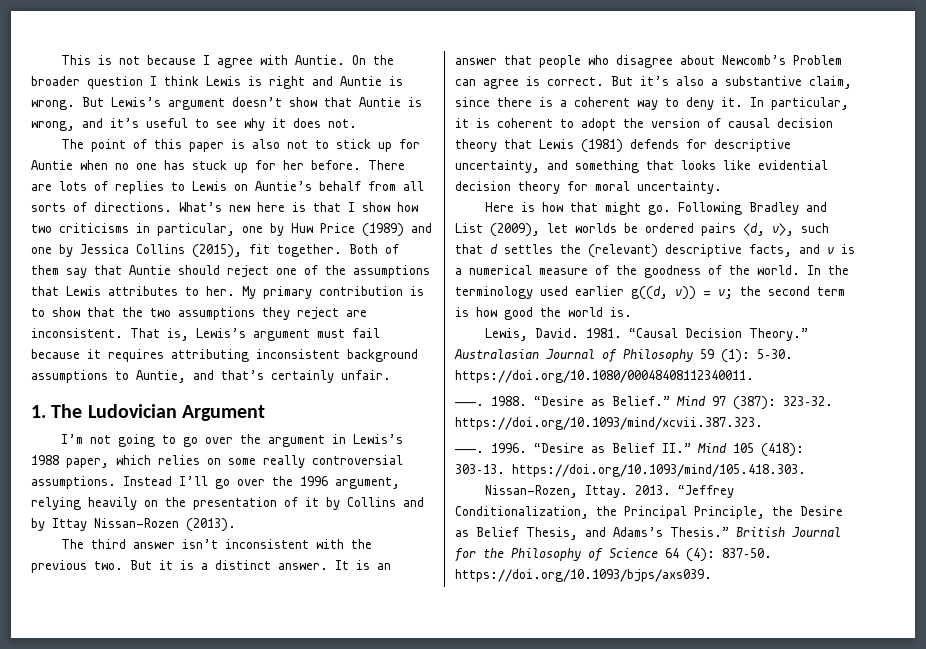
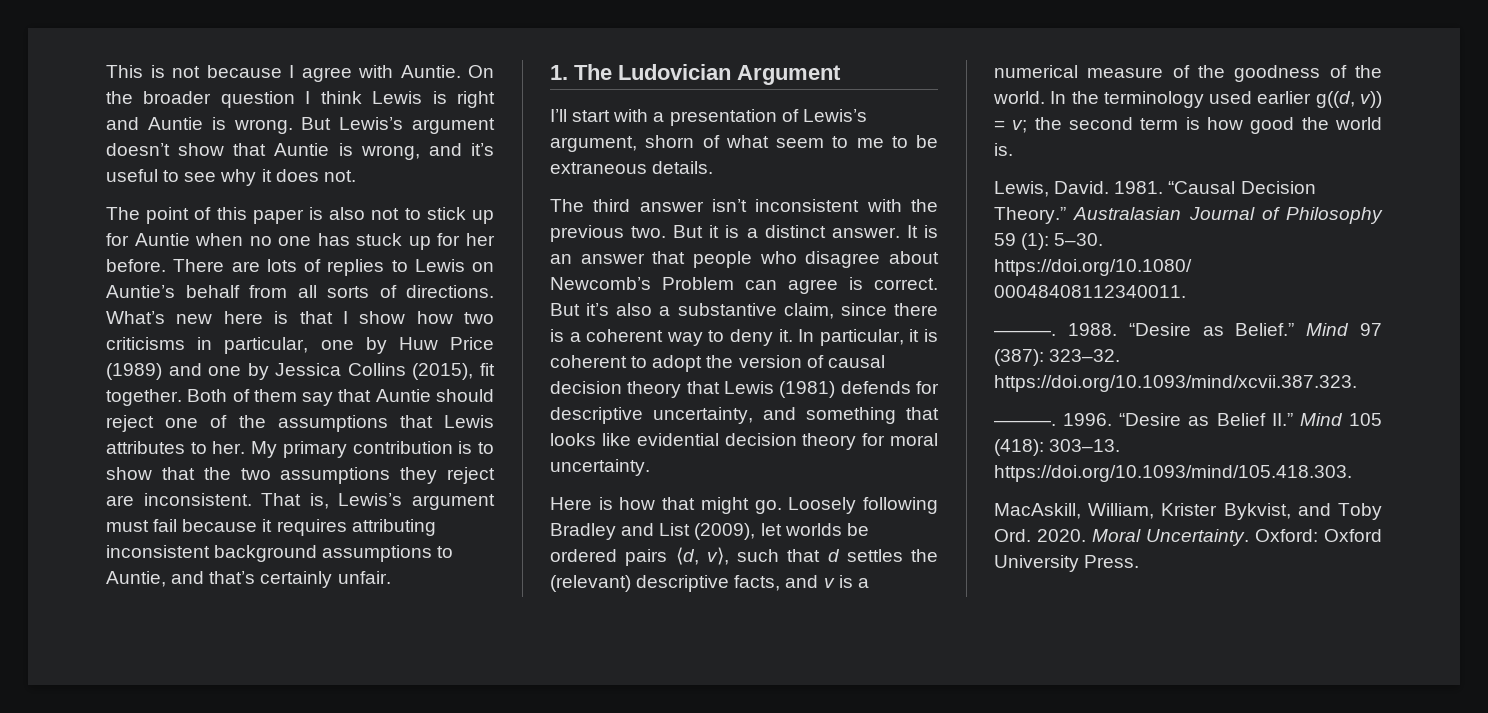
- I’m not going to go over the argument in Lewis’s 1988 paper, which relies on some really controversial assumptions. Instead I’ll go over the 1996 argument, relying heavily on the presentation of it by Collins and by Ittay Nissan-Rozen (2013).
+ I’ll start with a presentation of Lewis’s argument, shorn of what seem to me to be extraneous details.
- Following Bradley and List (2009), let worlds be ordered pairs ⟨d, v⟩, such that d settles the (relevant) descriptive facts, and v is a numerical measure of the goodness of the world.
+ Loosely following Bradley and List (2009), let worlds be ordered pairs ⟨d, v⟩, such that d settles the (relevant) descriptive facts, and v is a numerical measure of the goodness of the world.
- Nissan-Rozen, Ittay. 2013. “Jeffrey Conditionalization, the Principal Principle, the Desire as Belief Thesis, and Adams’s Thesis.” British Journal for the Philosophy of Science 64 (4): 837–50. https://doi.org/10.1093/bjps/axs039.
+ MacAskill, William, Krister Bykvist, and Toby Ord. 2020. Moral Uncertainty. Oxford: Oxford University Press.

